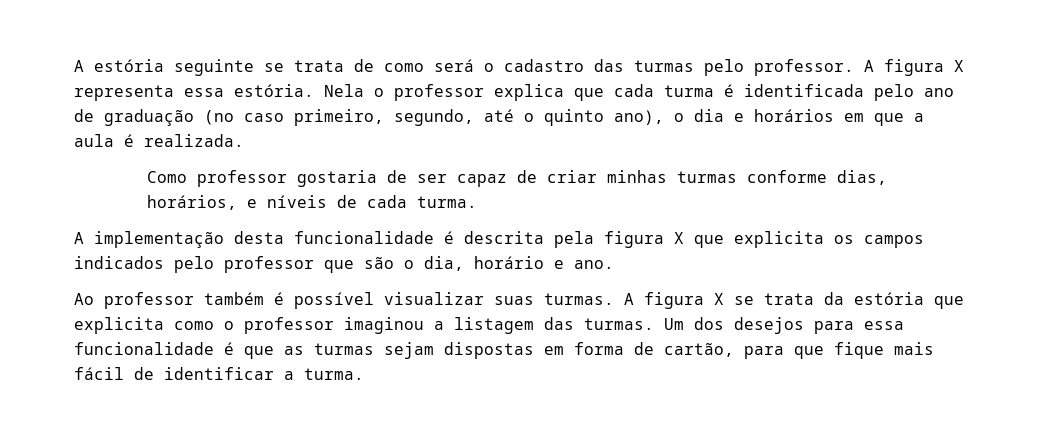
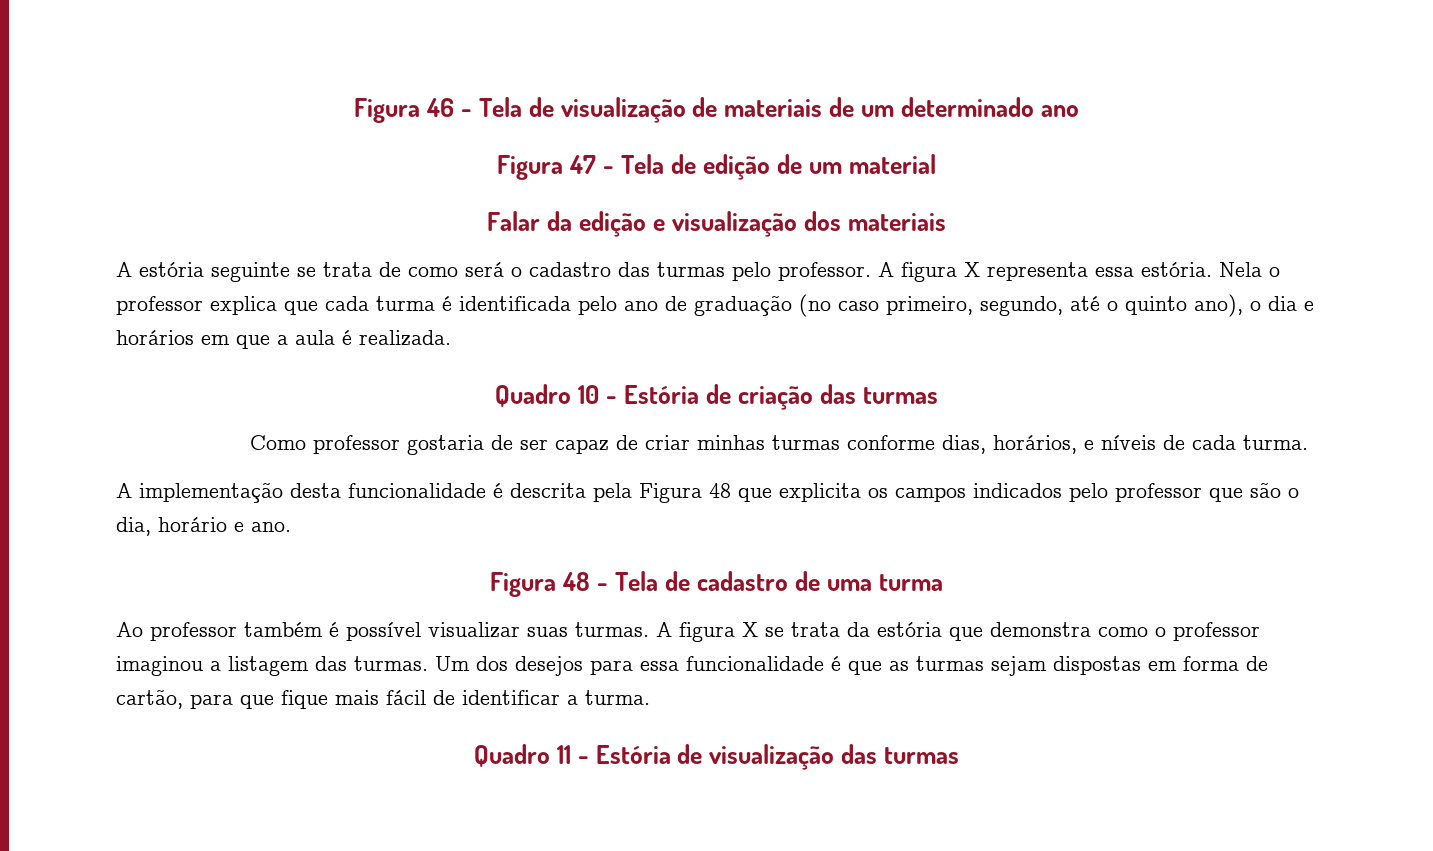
+ Figura 46 - Tela de visualização de materiais de um determinado ano
+ Figura 47 - Tela de edição de um material
+ Falar da edição e visualização dos materiais
+ Quadro 10 - Estória de criação das turmas
- A implementação desta funcionalidade é descrita pela figura X que explicita os campos indicados pelo professor que são o dia, horário e ano.
+ A implementação desta funcionalidade é descrita pela Figura 48 que explicita os campos indicados pelo professor que são o dia, horário e ano.
+ Figura 48 - Tela de cadastro de uma turma
- A figura X se trata da estória que explicita como o professor imaginou a listagem das turmas.
+ A figura X se trata da estória que demonstra como o professor imaginou a listagem das turmas.
+ Quadro 11 - Estória de visualização das turmas

